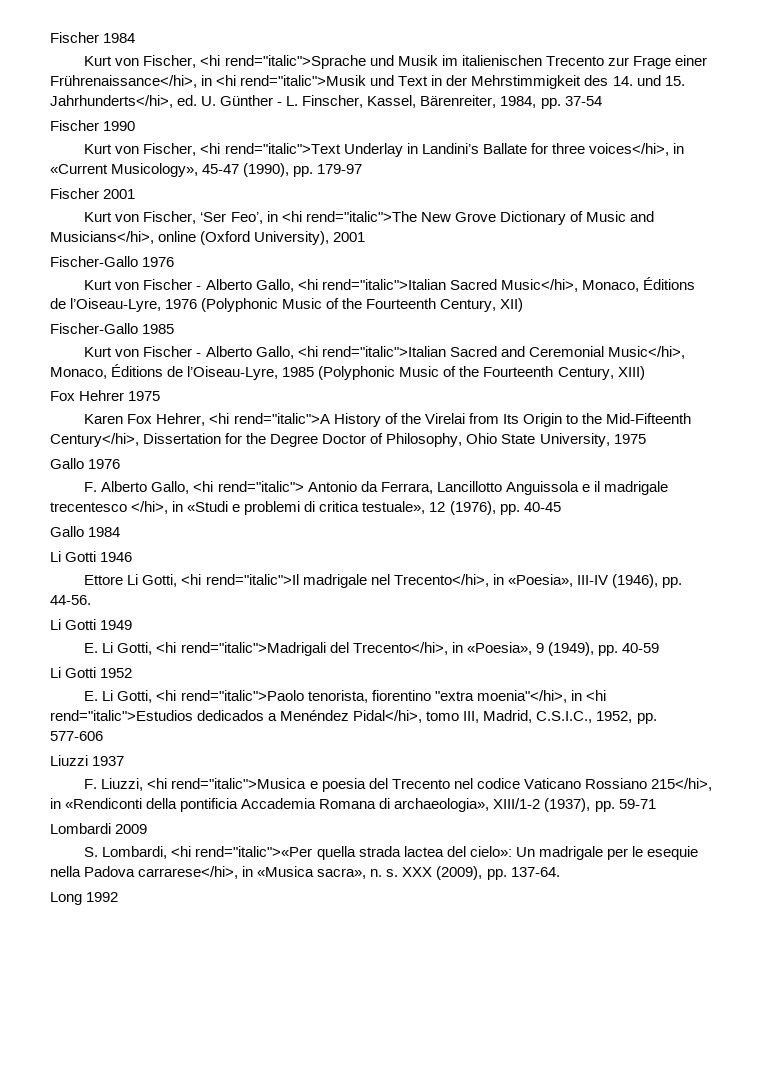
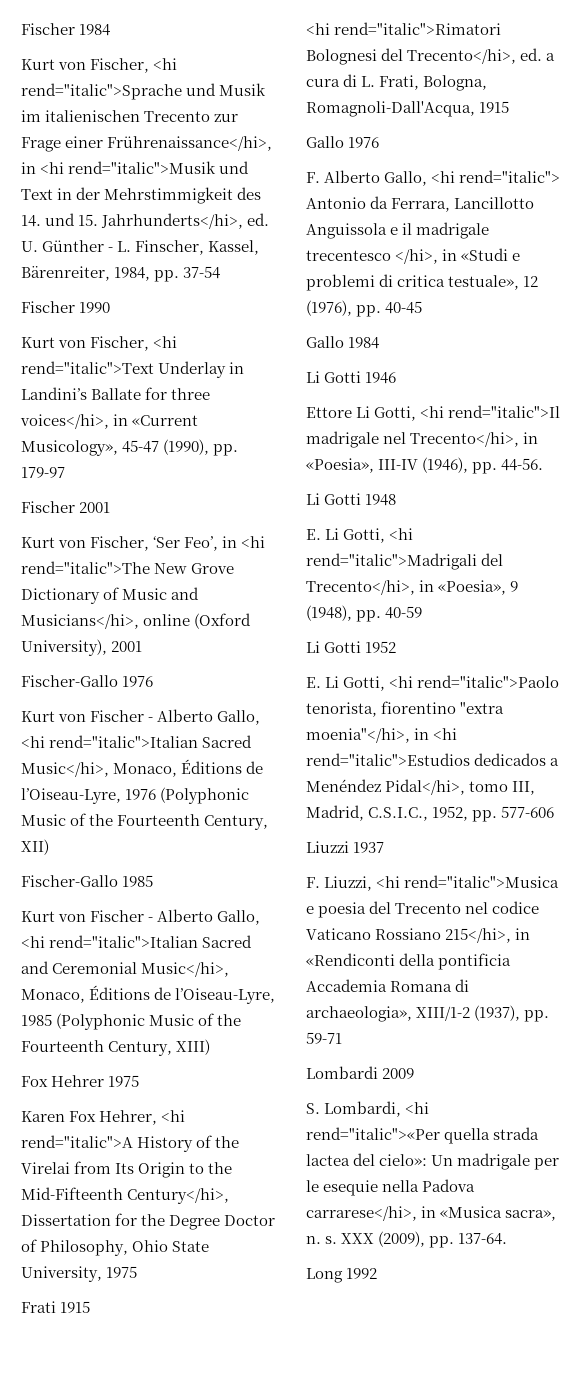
+ Frati 1915
+ <hi rend="italic">Rimatori Bolognesi del Trecento</hi>, ed. a cura di L. Frati, Bologna, Romagnoli-Dall'Acqua, 1915
- Li Gotti 1949
+ Li Gotti 1948
- E. Li Gotti, <hi rend="italic">Madrigali del Trecento</hi>, in «Poesia», 9 (1949), pp. 40-59
+ E. Li Gotti, <hi rend="italic">Madrigali del Trecento</hi>, in «Poesia», 9 (1948), pp. 40-59

